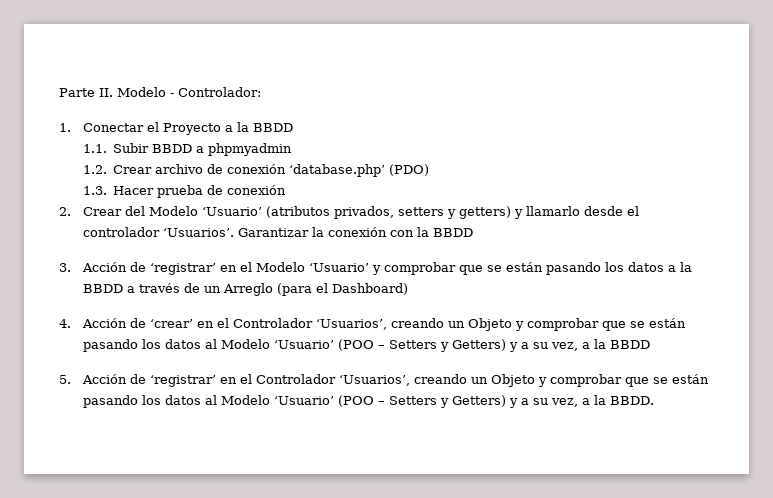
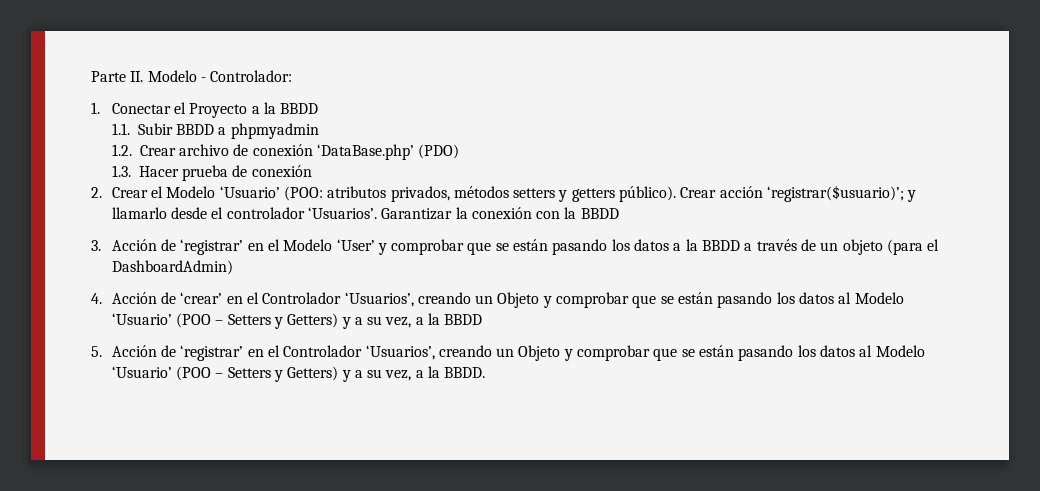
- 1.2. Crear archivo de conexión ‘database.php’ (PDO)
+ 1.2. Crear archivo de conexión ‘DataBase.php’ (PDO)
- 2. Crear del Modelo ‘Usuario’ (atributos privados, setters y getters) y llamarlo desde el controlador ‘Usuarios’.
+ 2. Crear el Modelo ‘Usuario’ (POO: atributos privados, métodos setters y getters público). Crear acción ‘registrar($usuario)’; y llamarlo desde el controlador ‘Usuarios’.
- 3. Acción de ‘registrar’ en el Modelo ‘Usuario’ y comprobar que se están pasando los datos a la BBDD a través de un Arreglo (para el Dashboard)
+ 3. Acción de ‘registrar’ en el Modelo ‘User’ y comprobar que se están pasando los datos a la BBDD a través de un objeto (para el DashboardAdmin)

